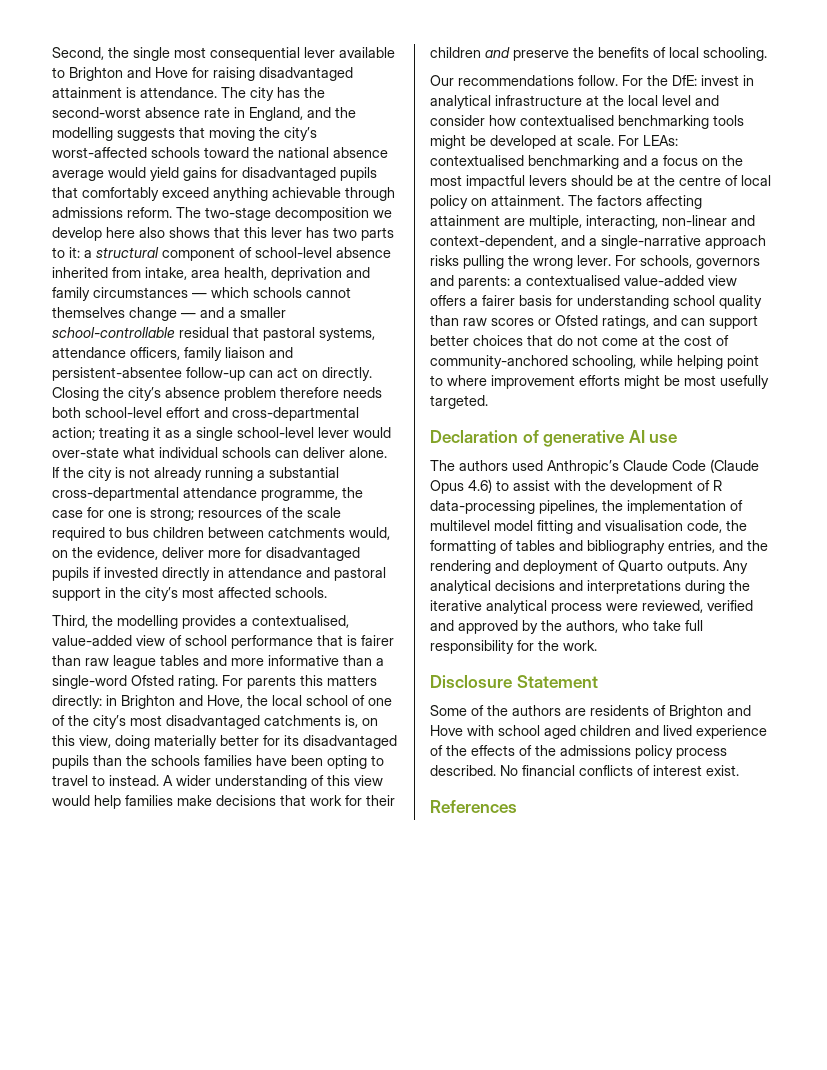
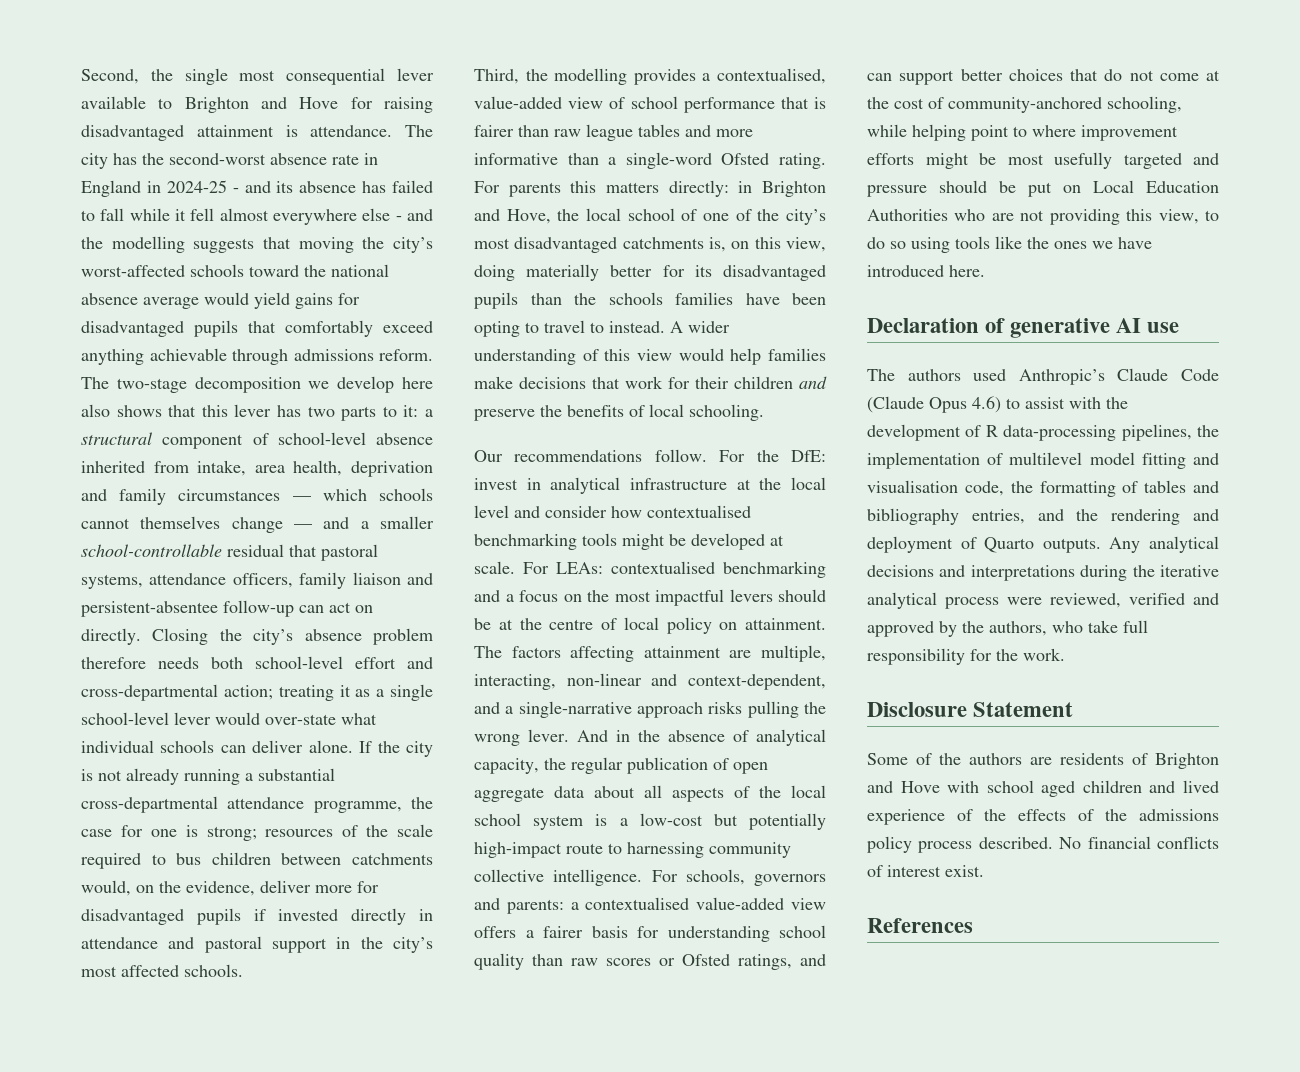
- The city has the second-worst absence rate in England, and the modelling suggests that moving the city’s worst-affected schools toward the national absence average would yield gains for disadvantaged pupils that comfortably exceed anything achievable through admissions reform.
+ The city has the second-worst absence rate in England in 2024-25 - and its absence has failed to fall while it fell almost everywhere else - and the modelling suggests that moving the city’s worst-affected schools toward the national absence average would yield gains for disadvantaged pupils that comfortably exceed anything achievable through admissions reform.
+ And in the absence of analytical capacity, the regular publication of open aggregate data about all aspects of the local school system is a low-cost but potentially high-impact route to harnessing community collective intelligence.
- For schools, governors and parents: a contextualised value-added view offers a fairer basis for understanding school quality than raw scores or Ofsted ratings, and can support better choices that do not come at the cost of community-anchored schooling, while helping point to where improvement efforts might be most usefully targeted.
+ For schools, governors and parents: a contextualised value-added view offers a fairer basis for understanding school quality than raw scores or Ofsted ratings, and can support better choices that do not come at the cost of community-anchored schooling, while helping point to where improvement efforts might be most usefully targeted and pressure should be put on Local Education Authorities who are not providing this view, to do so using tools like the ones we have introduced here.

